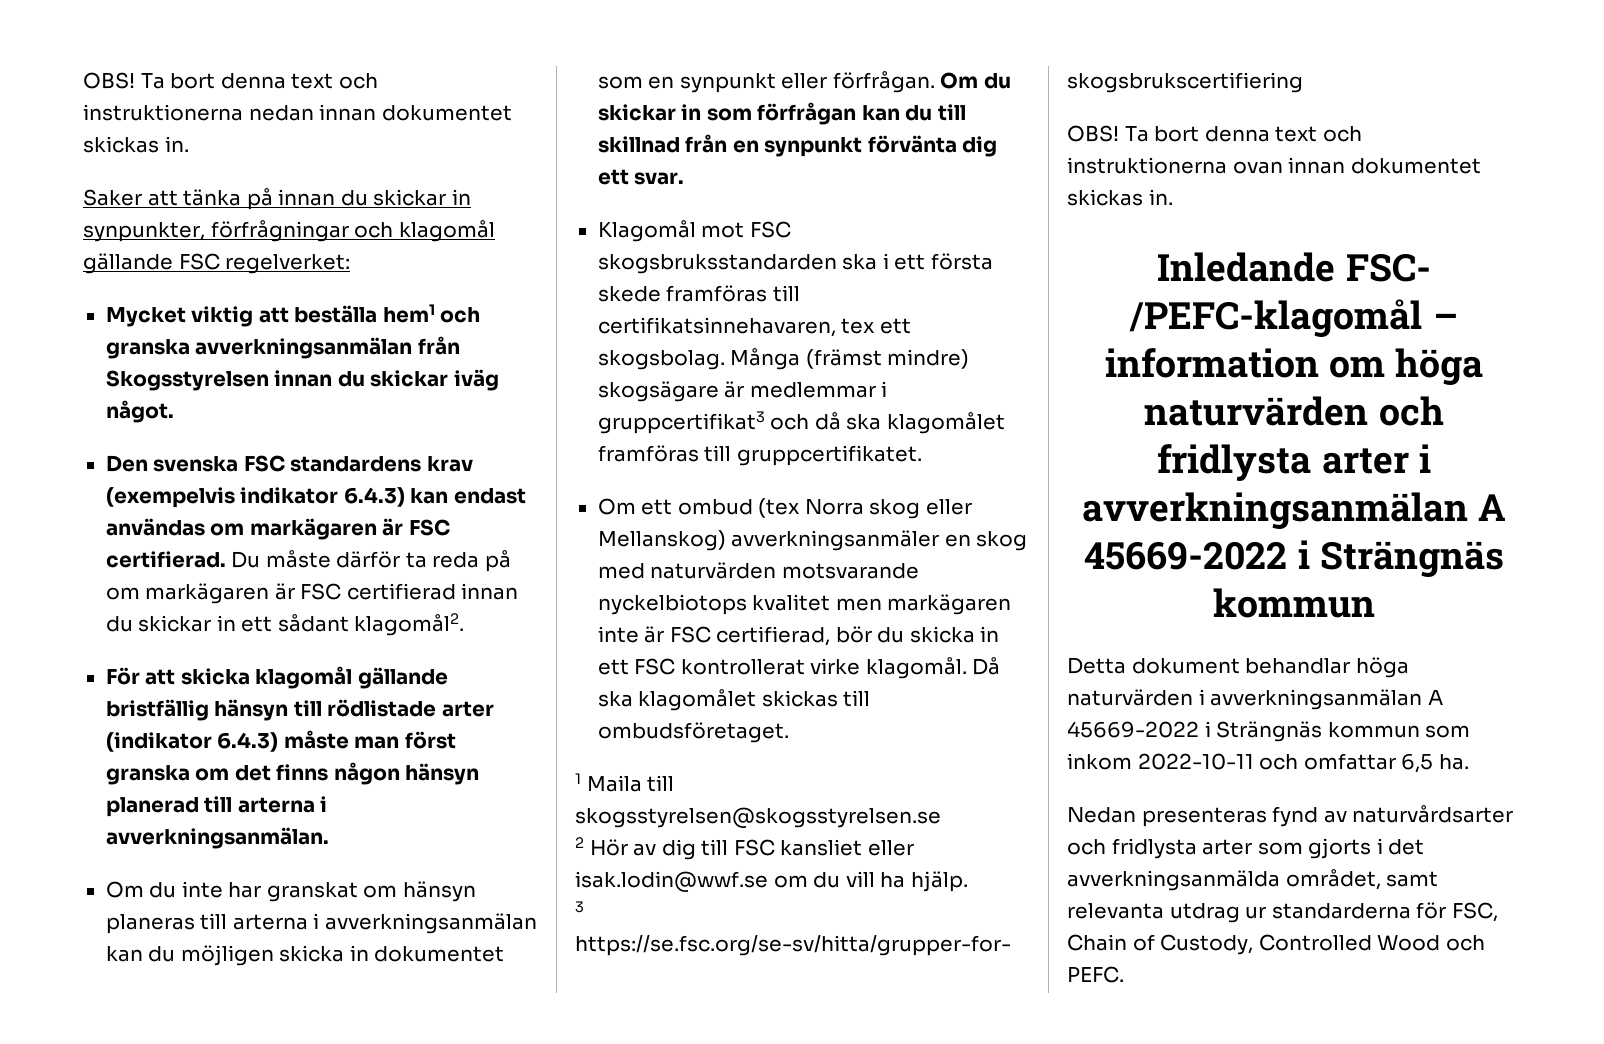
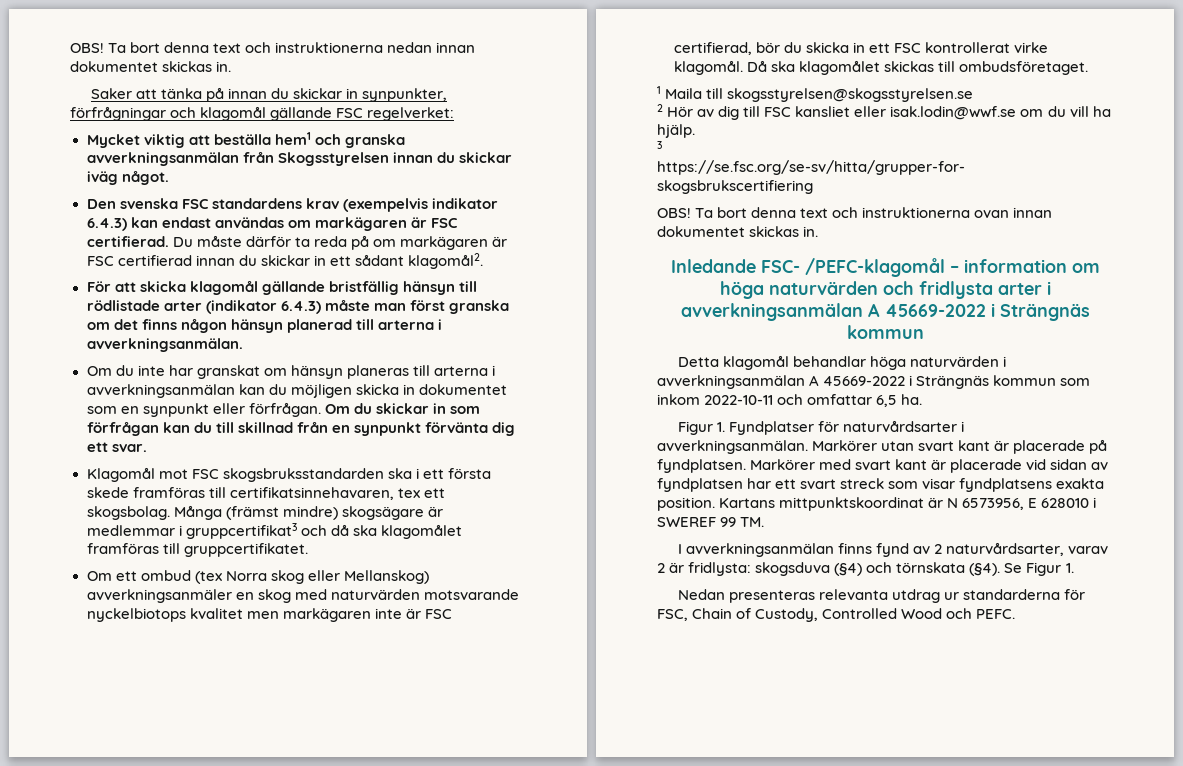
- Detta dokument behandlar höga naturvärden i avverkningsanmälan A 45669-2022 i Strängnäs kommun som inkom 2022-10-11 och omfattar 6,5 ha.
+ Detta klagomål behandlar höga naturvärden i avverkningsanmälan A 45669-2022 i Strängnäs kommun som inkom 2022-10-11 och omfattar 6,5 ha.
- Nedan presenteras fynd av naturvårdsarter och fridlysta arter som gjorts i det avverkningsanmälda området, samt relevanta utdrag ur standarderna för FSC, Chain of Custody, Controlled Wood och PEFC.
+ Figur 1. Fyndplatser för naturvårdsarter i avverkningsanmälan. Markörer utan svart kant är placerade på fyndplatsen. Markörer med svart kant är placerade vid sidan av fyndplatsen har ett svart streck som visar fyndplatsens exakta position. Kartans mittpunktskoordinat är N 6573956, E 628010 i SWEREF 99 TM.
+ I avverkningsanmälan finns fynd av 2 naturvårdsarter, varav 2 är fridlysta: skogsduva (§4) och törnskata (§4). Se Figur 1.
+ Nedan presenteras relevanta utdrag ur standarderna för FSC, Chain of Custody, Controlled Wood och PEFC.

